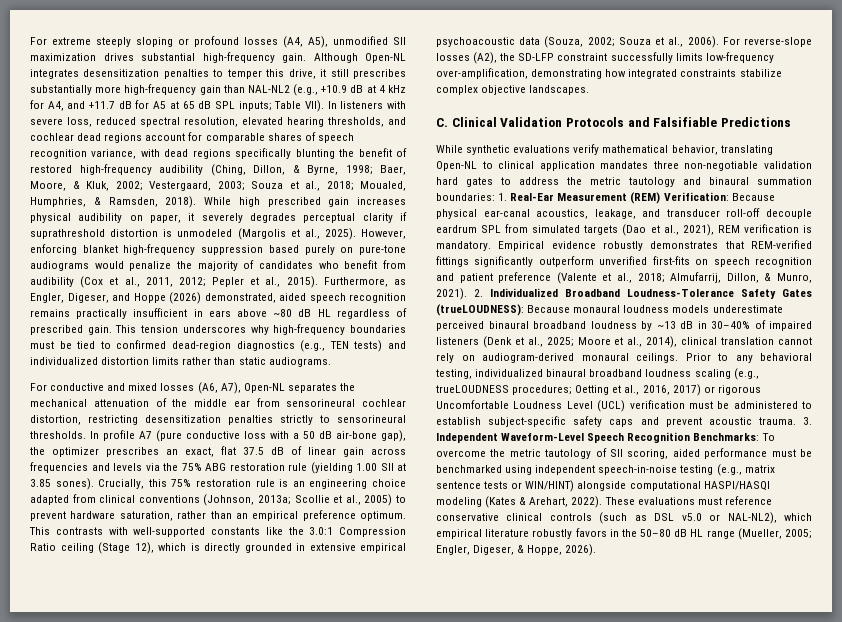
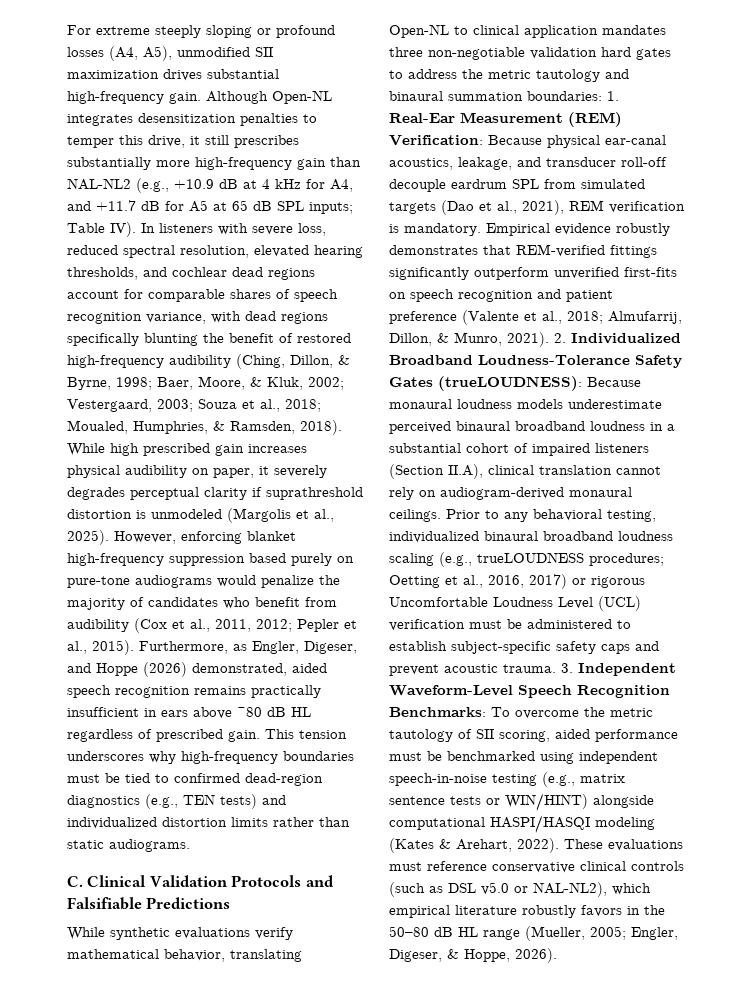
- Table VII). In listeners with severe loss, reduced spectral resolution, elevated hearing thresholds, and cochlear dead regions account for comparable shares of speech recognition variance, with dead regions specifically blunting the benefit of restored high-frequency audibility (Ching, Dillon, & Byrne, 1998;
+ Table IV). In listeners with severe loss, reduced spectral resolution, elevated hearing thresholds, and cochlear dead regions account for comparable shares of speech recognition variance, with dead regions specifically blunting the benefit of restored high-frequency audibility (Ching, Dillon, & Byrne, 1998;
- For conductive and mixed losses (A6, A7), Open-NL separates the mechanical attenuation of the middle ear from sensorineural cochlear distortion, restricting desensitization penalties strictly to sensorineural thresholds. In profile A7 (pure conductive loss with a 50 dB air-bone gap), the optimizer prescribes an exact, flat 37.5 dB of linear gain across frequencies and levels via the 75% ABG restoration rule (yielding 1.00 SII at 3.85 sones). Crucially, this 75% restoration rule is an engineering choice adapted from clinical conventions (Johnson, 2013a; Scollie et al., 2005) to prevent hardware saturation, rather than an empirical preference optimum. This contrasts with well-supported constants like the 3.0:1 Compression Ratio ceiling (Stage 12), which is directly grounded in extensive empirical psychoacoustic data (Souza, 2002; Souza et al., 2006). For reverse-slope losses (A2), the SD-LFP constraint successfully limits low-frequency over-amplification, demonstrating how integrated constraints stabilize complex objective landscapes.
- 2. Individualized Broadband Loudness-Tolerance Safety Gates (trueLOUDNESS): Because monaural loudness models underestimate perceived binaural broadband loudness by ~13 dB in 30–40% of impaired listeners (Denk et al., 2025; Moore et al., 2014), clinical translation cannot rely on audiogram-derived monaural ceilings.
+ 2. Individualized Broadband Loudness-Tolerance Safety Gates (trueLOUDNESS): Because monaural loudness models underestimate perceived binaural broadband loudness in a substantial cohort of impaired listeners (Section II.A), clinical translation cannot rely on audiogram-derived monaural ceilings.

